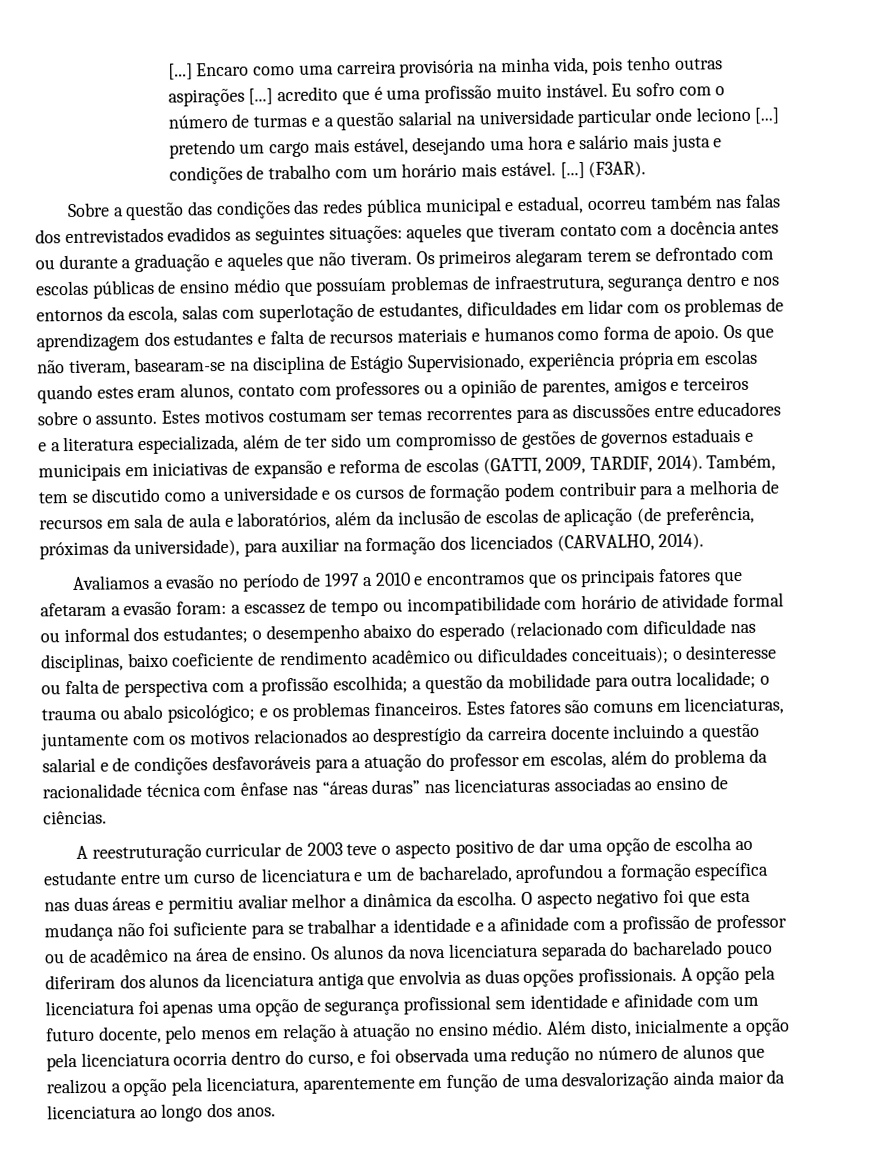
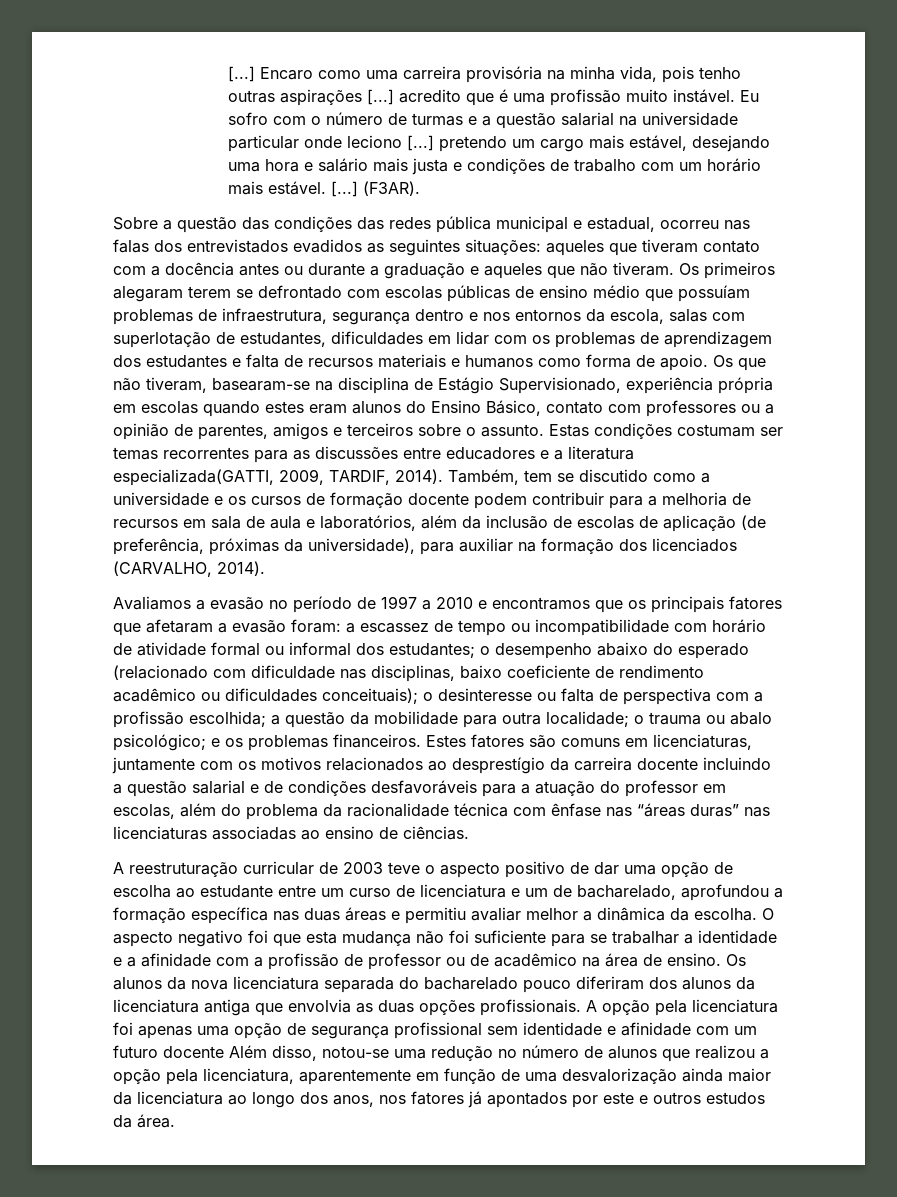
- Sobre a questão das condições das redes pública municipal e estadual, ocorreu também nas falas dos entrevistados evadidos as seguintes situações: aqueles que tiveram contato com a docência antes ou durante a graduação e aqueles que não tiveram.
+ Sobre a questão das condições das redes pública municipal e estadual, ocorreu nas falas dos entrevistados evadidos as seguintes situações: aqueles que tiveram contato com a docência antes ou durante a graduação e aqueles que não tiveram.
- Os que não tiveram, basearam-se na disciplina de Estágio Supervisionado, experiência própria em escolas quando estes eram alunos, contato com professores ou a opinião de parentes, amigos e terceiros sobre o assunto.
+ Os que não tiveram, basearam-se na disciplina de Estágio Supervisionado, experiência própria em escolas quando estes eram alunos do Ensino Básico, contato com professores ou a opinião de parentes, amigos e terceiros sobre o assunto.
- Estes motivos costumam ser temas recorrentes para as discussões entre educadores e a literatura especializada, além de ter sido um compromisso de gestões de governos estaduais e municipais em iniciativas de expansão e reforma de escolas (GATTI, 2009, TARDIF, 2014).
+ Estas condições costumam ser temas recorrentes para as discussões entre educadores e a literatura especializada(GATTI, 2009, TARDIF, 2014).
- Também, tem se discutido como a universidade e os cursos de formação podem contribuir para a melhoria de recursos em sala de aula e laboratórios, além da inclusão de escolas de aplicação (de preferência, próximas da universidade), para auxiliar na formação dos licenciados (CARVALHO, 2014).
+ Também, tem se discutido como a universidade e os cursos de formação docente podem contribuir para a melhoria de recursos em sala de aula e laboratórios, além da inclusão de escolas de aplicação (de preferência, próximas da universidade), para auxiliar na formação dos licenciados (CARVALHO, 2014).
- A opção pela licenciatura foi apenas uma opção de segurança profissional sem identidade e afinidade com um futuro docente, pelo menos em relação à atuação no ensino médio. Além disto, inicialmente a opção pela licenciatura ocorria dentro do curso, e foi observada uma redução no número de alunos que realizou a opção pela licenciatura, aparentemente em função de uma desvalorização ainda maior da licenciatura ao longo dos anos.
+ A opção pela licenciatura foi apenas uma opção de segurança profissional sem identidade e afinidade com um futuro docente Além disso, notou-se uma redução no número de alunos que realizou a opção pela licenciatura, aparentemente em função de uma desvalorização ainda maior da licenciatura ao longo dos anos, nos fatores já apontados por este e outros estudos da área.

